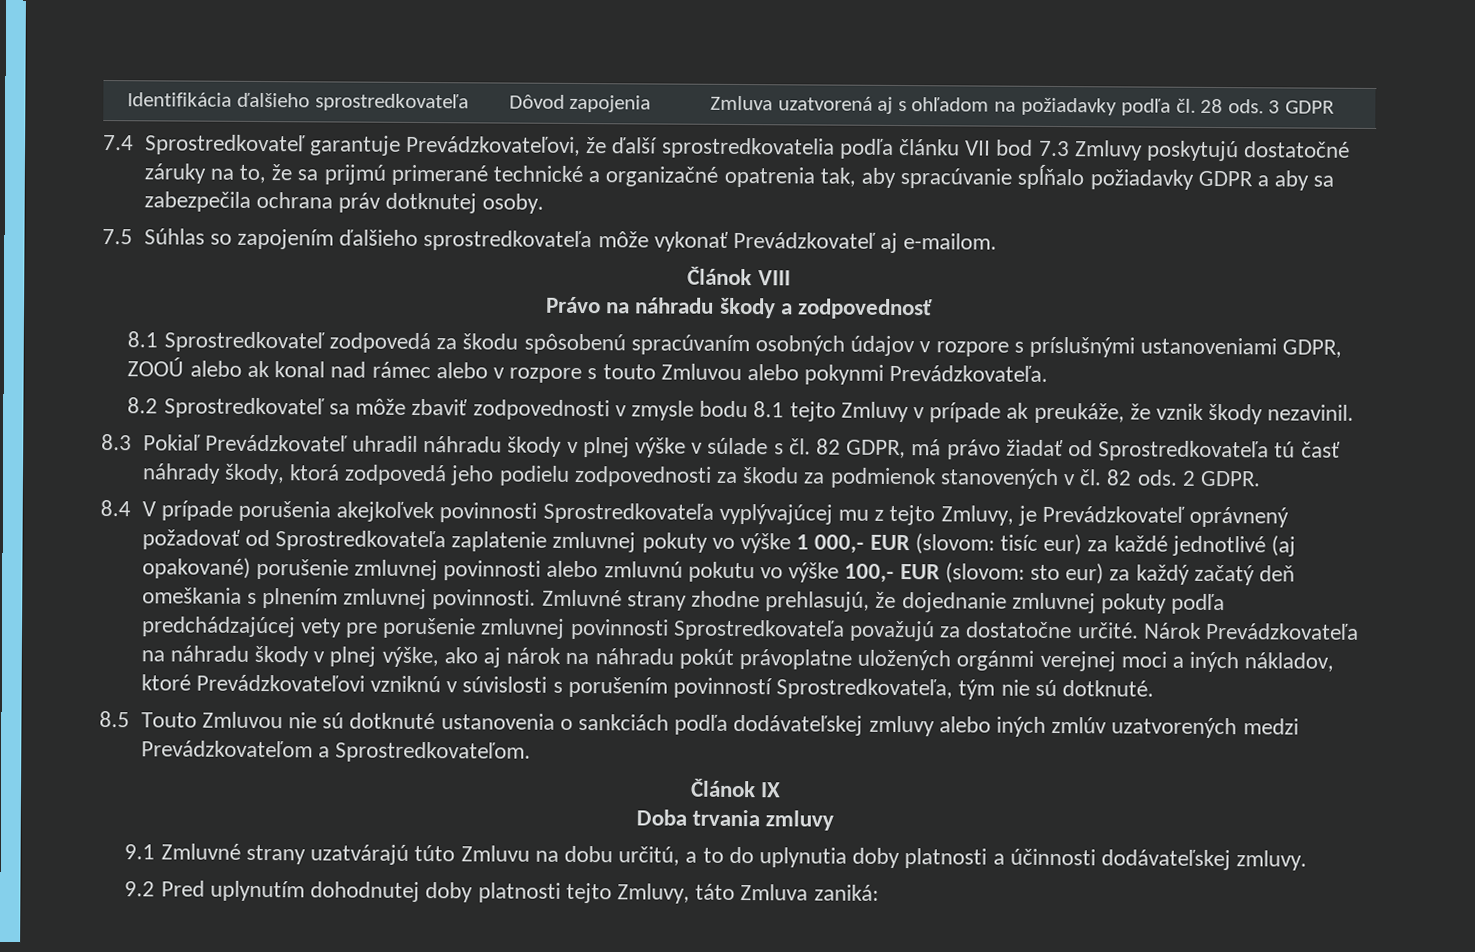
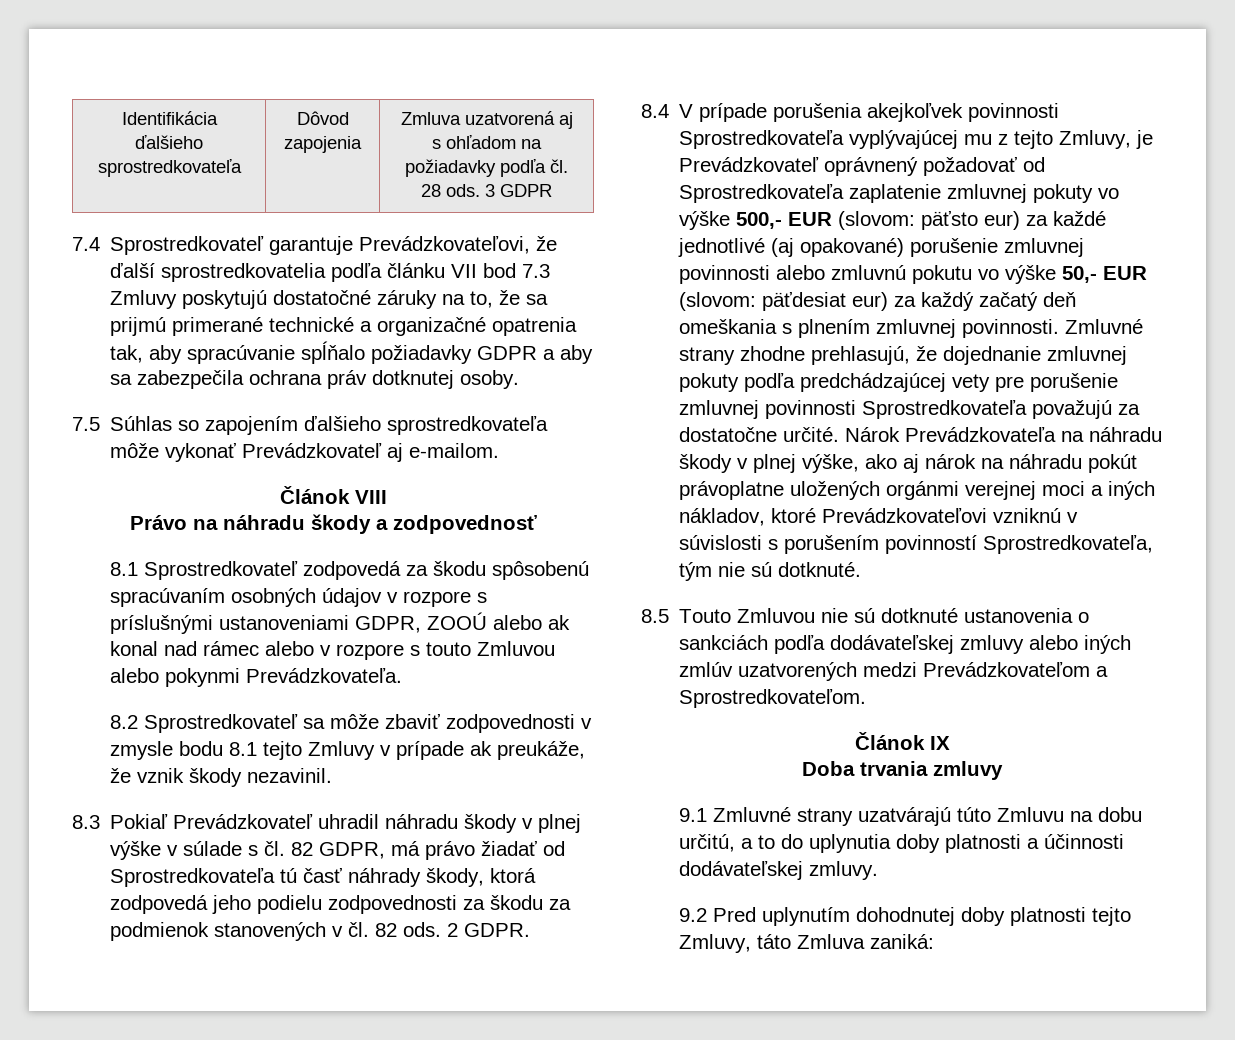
- 8.4 V prípade porušenia akejkoľvek povinnosti Sprostredkovateľa vyplývajúcej mu z tejto Zmluvy, je Prevádzkovateľ oprávnený požadovať od Sprostredkovateľa zaplatenie zmluvnej pokuty vo výške 1 000,- EUR (slovom: tisíc eur) za každé jednotlivé (aj opakované) porušenie zmluvnej povinnosti alebo zmluvnú pokutu vo výške 100,- EUR (slovom: sto eur) za každý začatý deň omeškania s plnením zmluvnej povinnosti.
+ 8.4 V prípade porušenia akejkoľvek povinnosti Sprostredkovateľa vyplývajúcej mu z tejto Zmluvy, je Prevádzkovateľ oprávnený požadovať od Sprostredkovateľa zaplatenie zmluvnej pokuty vo výške 500,- EUR (slovom: päťsto eur) za každé jednotlivé (aj opakované) porušenie zmluvnej povinnosti alebo zmluvnú pokutu vo výške 50,- EUR (slovom: päťdesiat eur) za každý začatý deň omeškania s plnením zmluvnej povinnosti.

